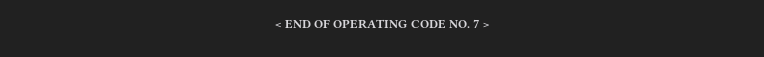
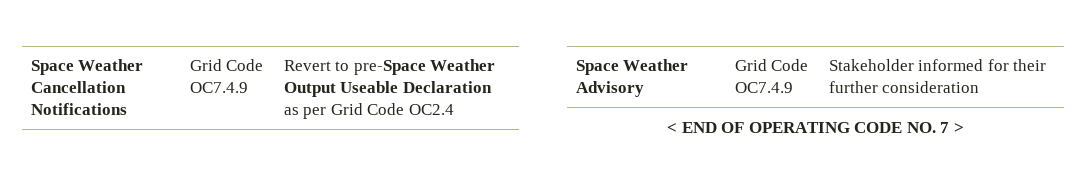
+ Space Weather Cancellation Notifications | Grid Code OC7.4.9 | Revert to pre-Space Weather Output Useable Declaration as per Grid Code OC2.4
+ Space Weather Advisory | Grid Code OC7.4.9 | Stakeholder informed for their further consideration

